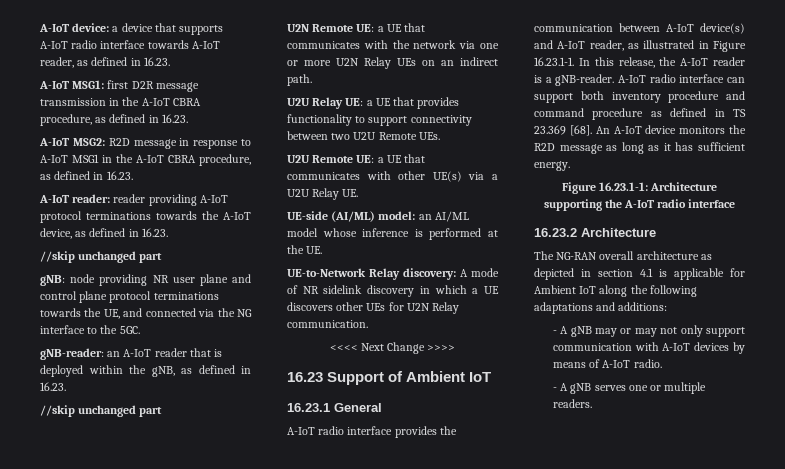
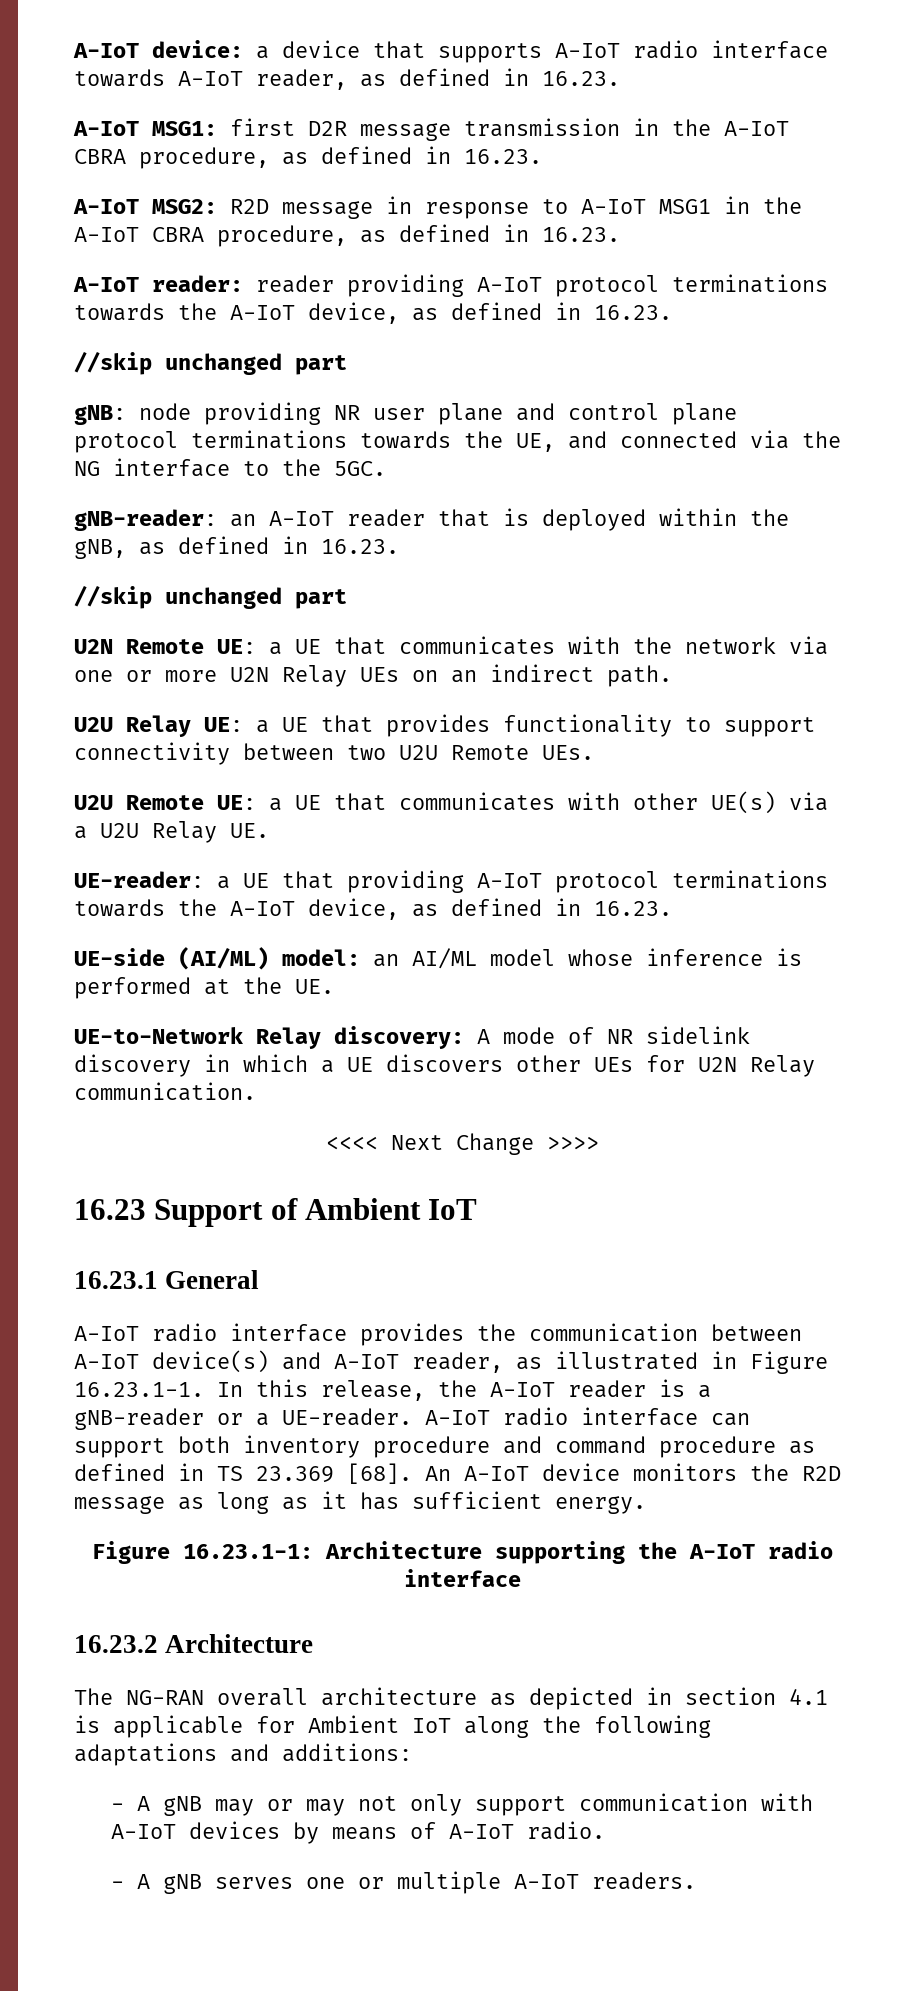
+ UE-reader: a UE that providing A-IoT protocol terminations towards the A-IoT device, as defined in 16.23.
- A-IoT radio interface provides the communication between A-IoT device(s) and A-IoT reader, as illustrated in Figure 16.23.1-1. In this release, the A-IoT reader is a gNB-reader.
+ A-IoT radio interface provides the communication between A-IoT device(s) and A-IoT reader, as illustrated in Figure 16.23.1-1. In this release, the A-IoT reader is a gNB-reader or a UE-reader.
- - A gNB serves one or multiple readers.
+ - A gNB serves one or multiple A-IoT readers.

